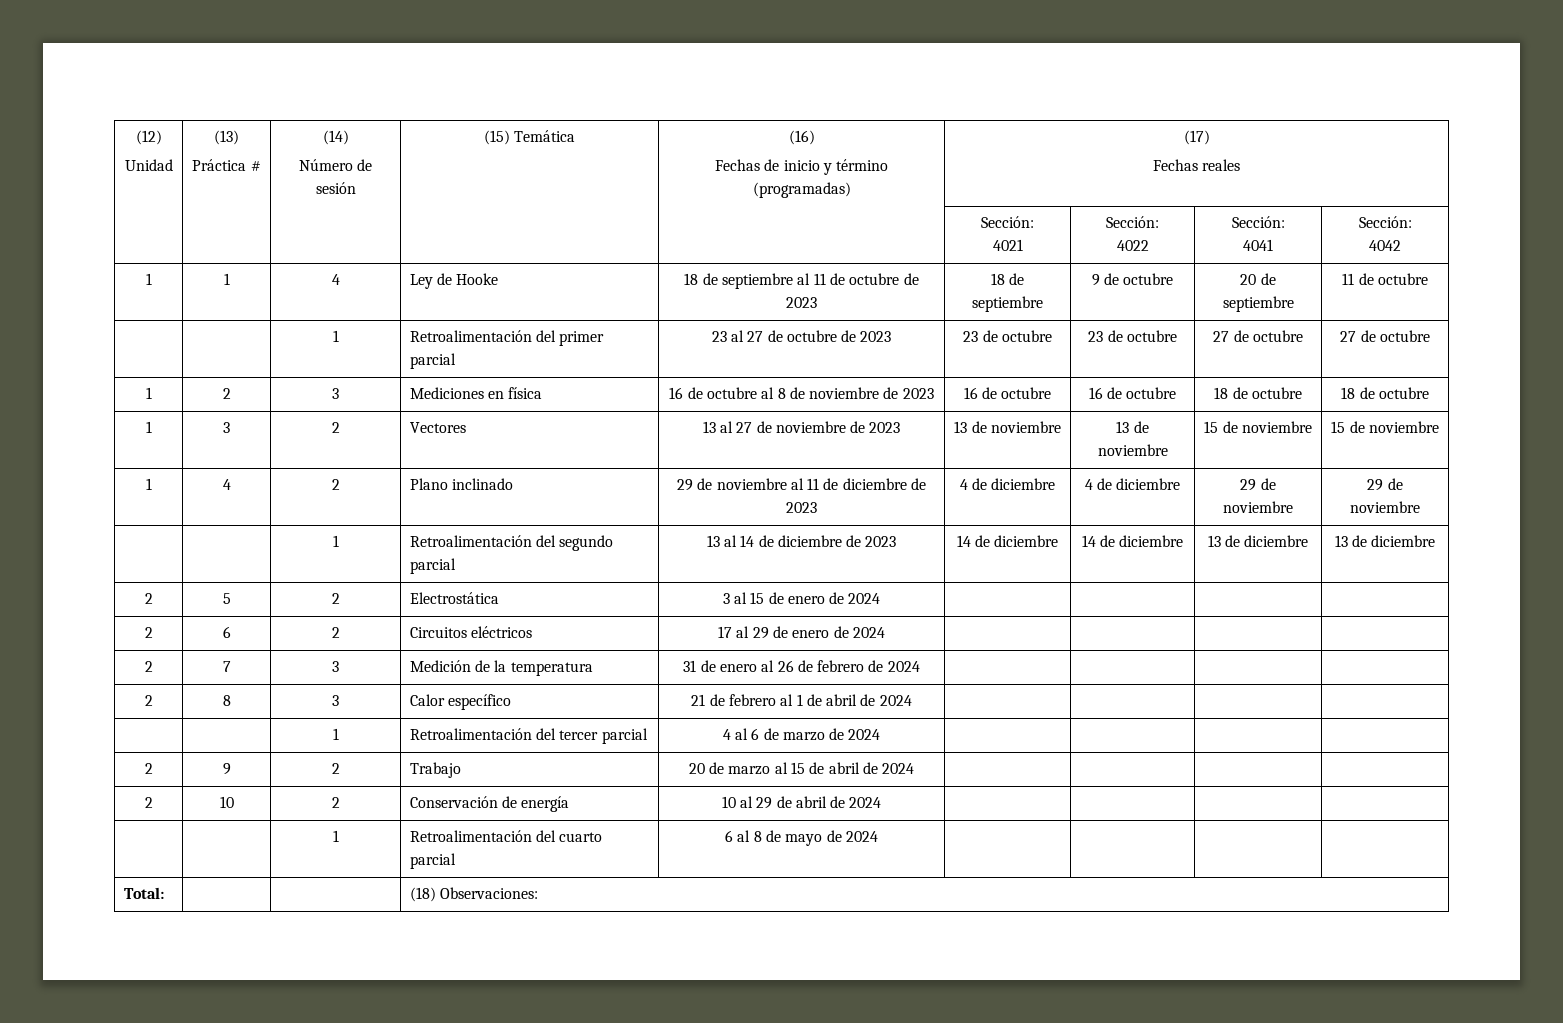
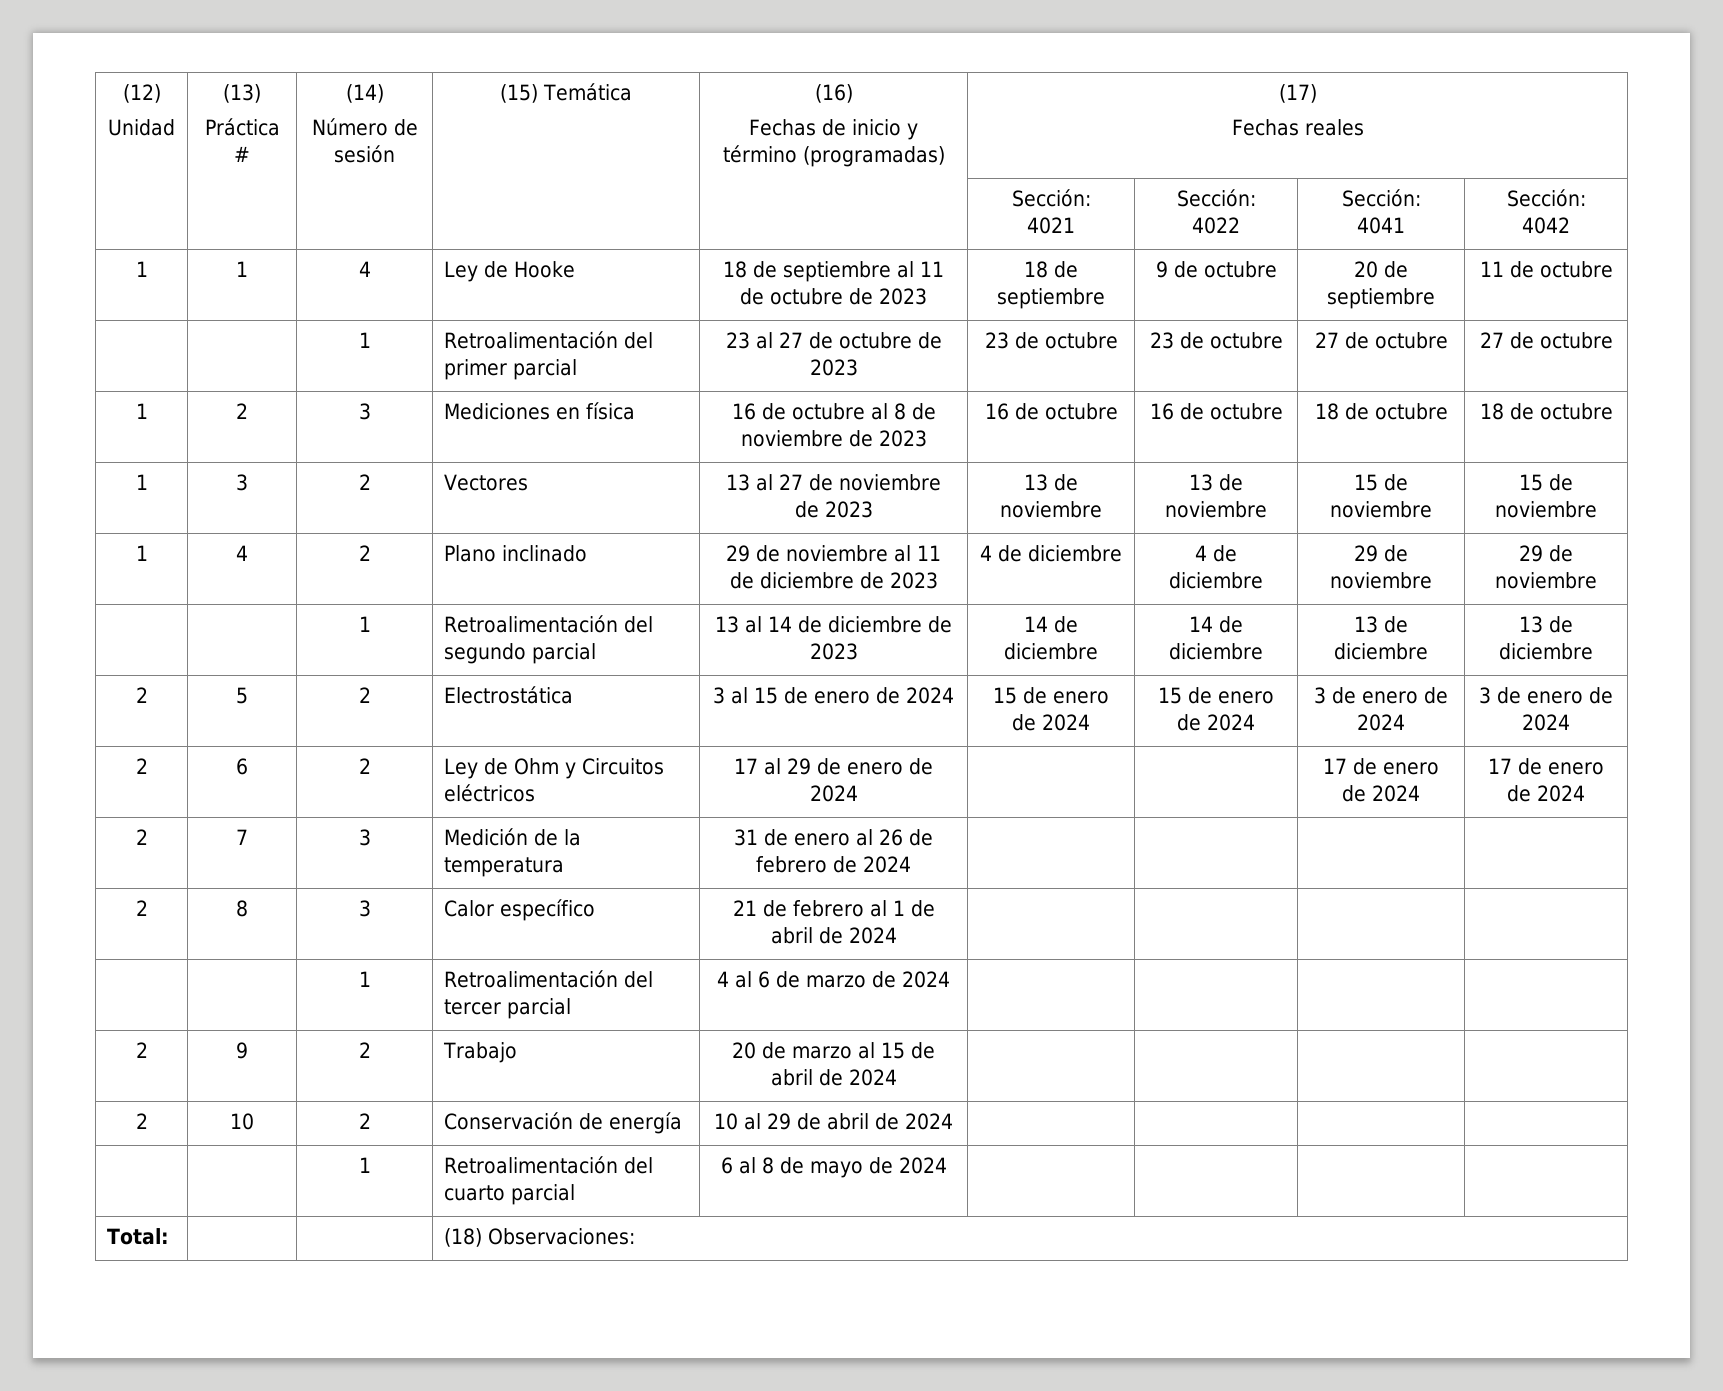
- 2 | 5 | 2 | Electrostática | 3 al 15 de enero de 2024 | | | |
+ 2 | 5 | 2 | Electrostática | 3 al 15 de enero de 2024 | 15 de enero de 2024 | 15 de enero de 2024 | 3 de enero de 2024 | 3 de enero de 2024
- 2 | 6 | 2 | Circuitos eléctricos | 17 al 29 de enero de 2024 | | | |
+ 2 | 6 | 2 | Ley de Ohm y Circuitos eléctricos | 17 al 29 de enero de 2024 | | | 17 de enero de 2024 | 17 de enero de 2024

